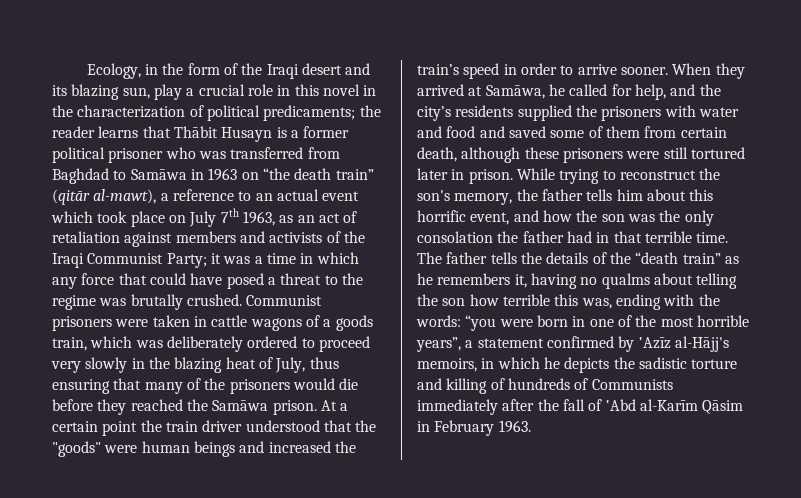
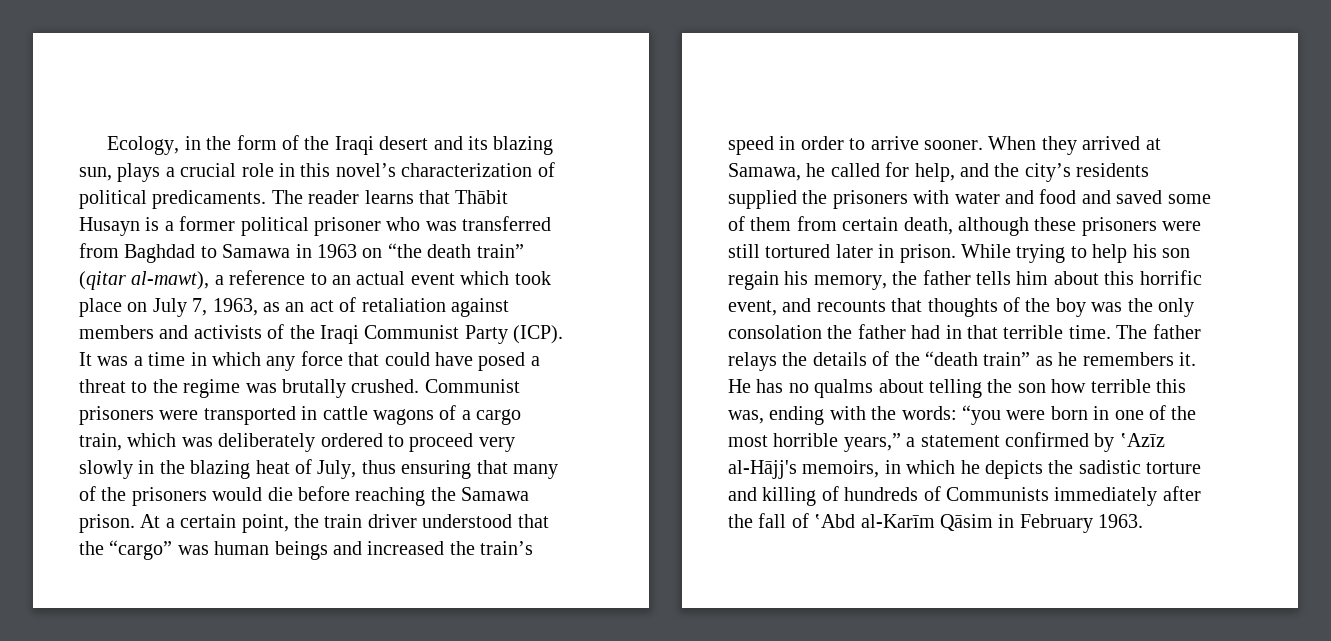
- Ecology, in the form of the Iraqi desert and its blazing sun, play a crucial role in this novel in the characterization of political predicaments; the reader learns that Thābit Husayn is a former political prisoner who was transferred from Baghdad to Samāwa in 1963 on “the death train” (qitār al-mawt), a reference to an actual event which took place on July 7th 1963, as an act of retaliation against members and activists of the Iraqi Communist Party; it was a time in which any force that could have posed a threat to the regime was brutally crushed.
+ Ecology, in the form of the Iraqi desert and its blazing sun, plays a crucial role in this novel’s characterization of political predicaments. The reader learns that Thābit Husayn is a former political prisoner who was transferred from Baghdad to Samawa in 1963 on “the death train” (qitar al-mawt), a reference to an actual event which took place on July 7, 1963, as an act of retaliation against members and activists of the Iraqi Communist Party (ICP). It was a time in which any force that could have posed a threat to the regime was brutally crushed.
- Communist prisoners were taken in cattle wagons of a goods train, which was deliberately ordered to proceed very slowly in the blazing heat of July, thus ensuring that many of the prisoners would die before they reached the Samāwa prison.
+ Communist prisoners were transported in cattle wagons of a cargo train, which was deliberately ordered to proceed very slowly in the blazing heat of July, thus ensuring that many of the prisoners would die before reaching the Samawa prison.
- At a certain point the train driver understood that the "goods" were human beings and increased the train’s speed in order to arrive sooner.
+ At a certain point, the train driver understood that the “cargo” was human beings and increased the train’s speed in order to arrive sooner.
- When they arrived at Samāwa, he called for help, and the city’s residents supplied the prisoners with water and food and saved some of them from certain death, although these prisoners were still tortured later in prison.
+ When they arrived at Samawa, he called for help, and the city’s residents supplied the prisoners with water and food and saved some of them from certain death, although these prisoners were still tortured later in prison.
- While trying to reconstruct the son's memory, the father tells him about this horrific event, and how the son was the only consolation the father had in that terrible time.
+ While trying to help his son regain his memory, the father tells him about this horrific event, and recounts that thoughts of the boy was the only consolation the father had in that terrible time.
- The father tells the details of the “death train” as he remembers it, having no qualms about telling the son how terrible this was, ending with the words:
+ The father relays the details of the “death train” as he remembers it. He has no qualms about telling the son how terrible this was, ending with the words:
- “you were born in one of the most horrible years”, a statement confirmed by ‛Azīz al-Hājj's memoirs, in which he depicts the sadistic torture and killing of hundreds of Communists immediately after the fall of ‛Abd al-Karīm Qāsim in February 1963.
+ “you were born in one of the most horrible years,” a statement confirmed by ‛Azīz al-Hājj's memoirs, in which he depicts the sadistic torture and killing of hundreds of Communists immediately after the fall of ‛Abd al-Karīm Qāsim in February 1963.

